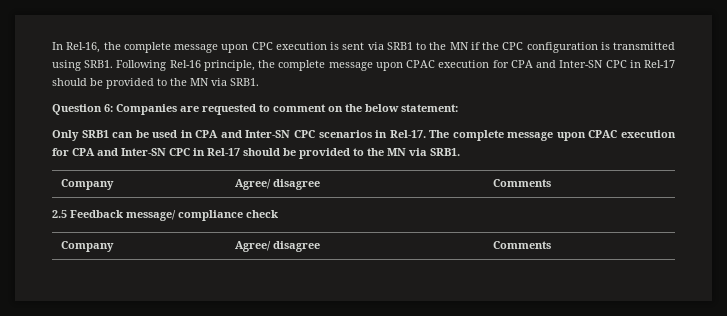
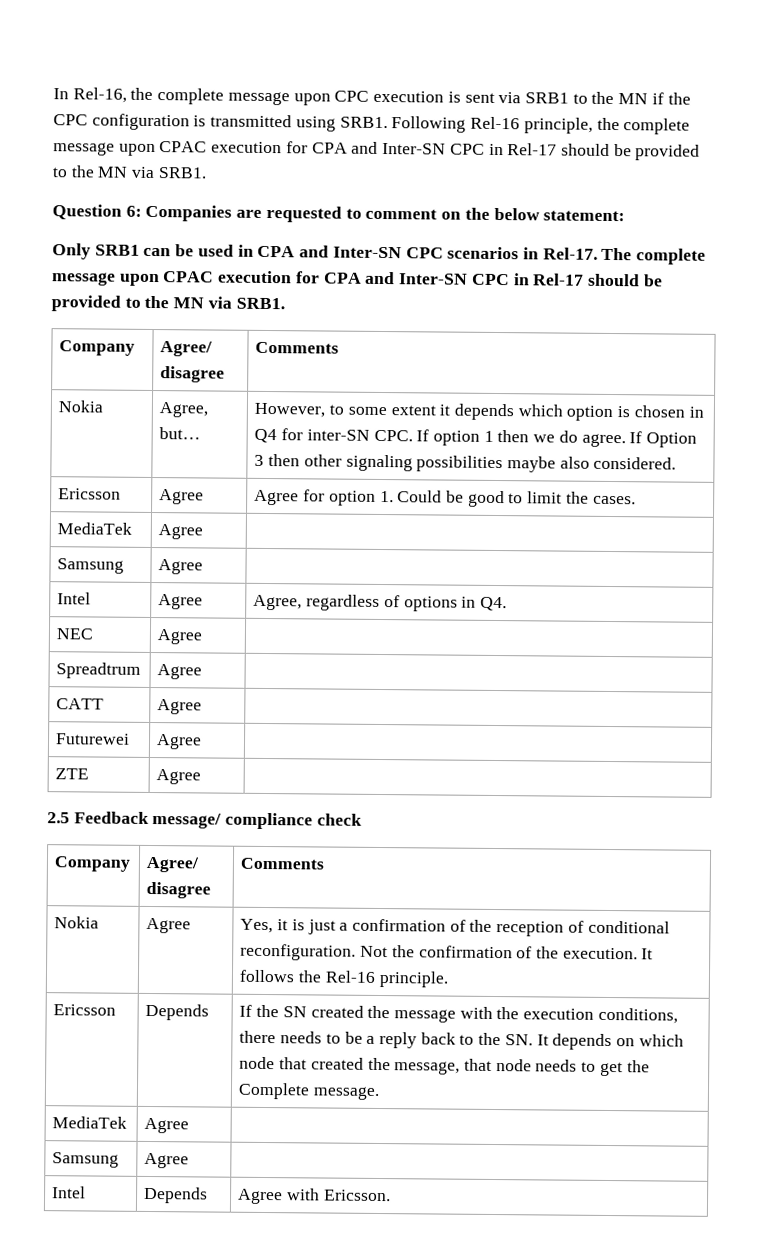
+ Nokia | Agree, but… | However, to some extent it depends which option is chosen in Q4 for inter-SN CPC. If option 1 then we do agree. If Option 3 then other signaling possibilities maybe also considered.
+ Ericsson | Agree | Agree for option 1. Could be good to limit the cases.
+ MediaTek | Agree |
+ Samsung | Agree |
+ Intel | Agree | Agree, regardless of options in Q4.
+ NEC | Agree |
+ Spreadtrum | Agree |
+ CATT | Agree |
+ Futurewei | Agree |
+ ZTE | Agree |
+ Nokia | Agree | Yes, it is just a confirmation of the reception of conditional reconfiguration. Not the confirmation of the execution. It follows the Rel-16 principle.
+ Ericsson | Depends | If the SN created the message with the execution conditions, there needs to be a reply back to the SN. It depends on which node that created the message, that node needs to get the Complete message.
+ MediaTek | Agree |
+ Samsung | Agree |
+ Intel | Depends | Agree with Ericsson.

